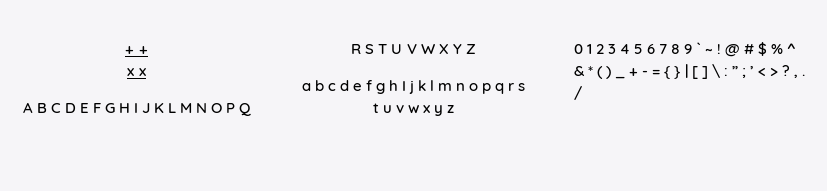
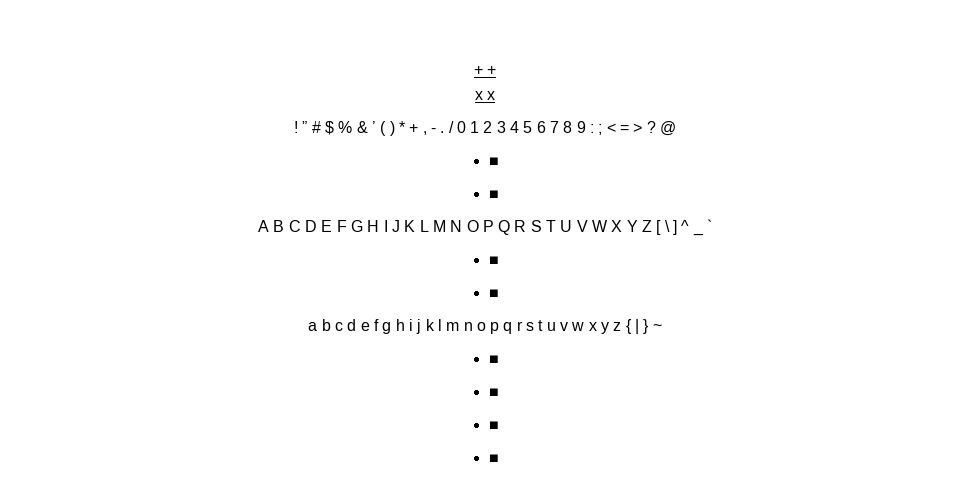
+ ! ” # $ % & ’ ( ) * + , - . / 0 1 2 3 4 5 6 7 8 9 : ; < = > ? @
+ ■
+ ■
- A B C D E F G H I J K L M N O P Q R S T U V W X Y Z
+ A B C D E F G H I J K L M N O P Q R S T U V W X Y Z [ \ ] ^ _ `
+ ■
+ ■
- a b c d e f g h I j k l m n o p q r s t u v w x y z
- 0 1 2 3 4 5 6 7 8 9 ` ~ ! @ # $ % ^ & * ( ) _ + - = { } | [ ] \ : ” ; ’ < > ? , . /
+ a b c d e f g h i j k l m n o p q r s t u v w x y z { | } ~
+ ■
+ ■
+ ■
+ ■

